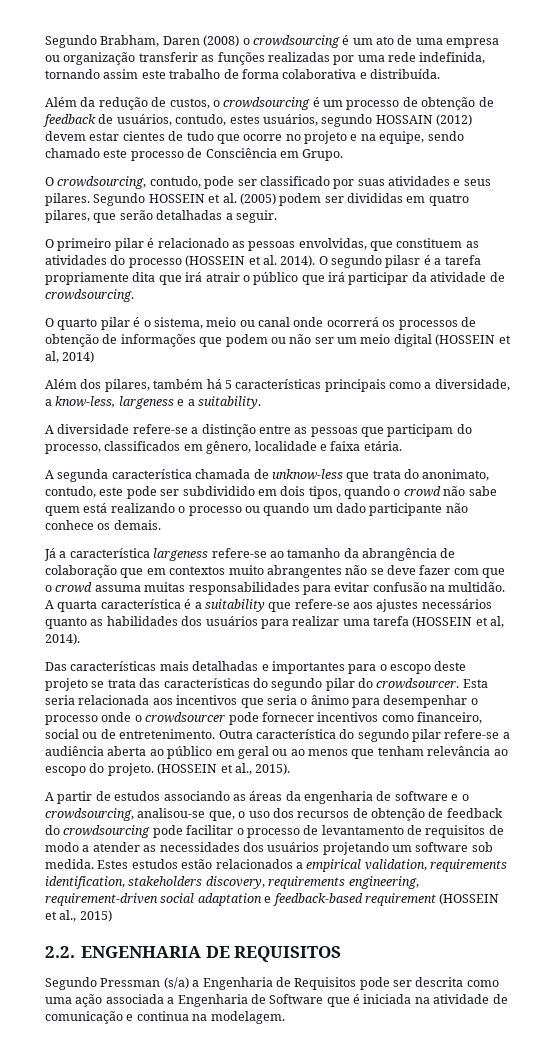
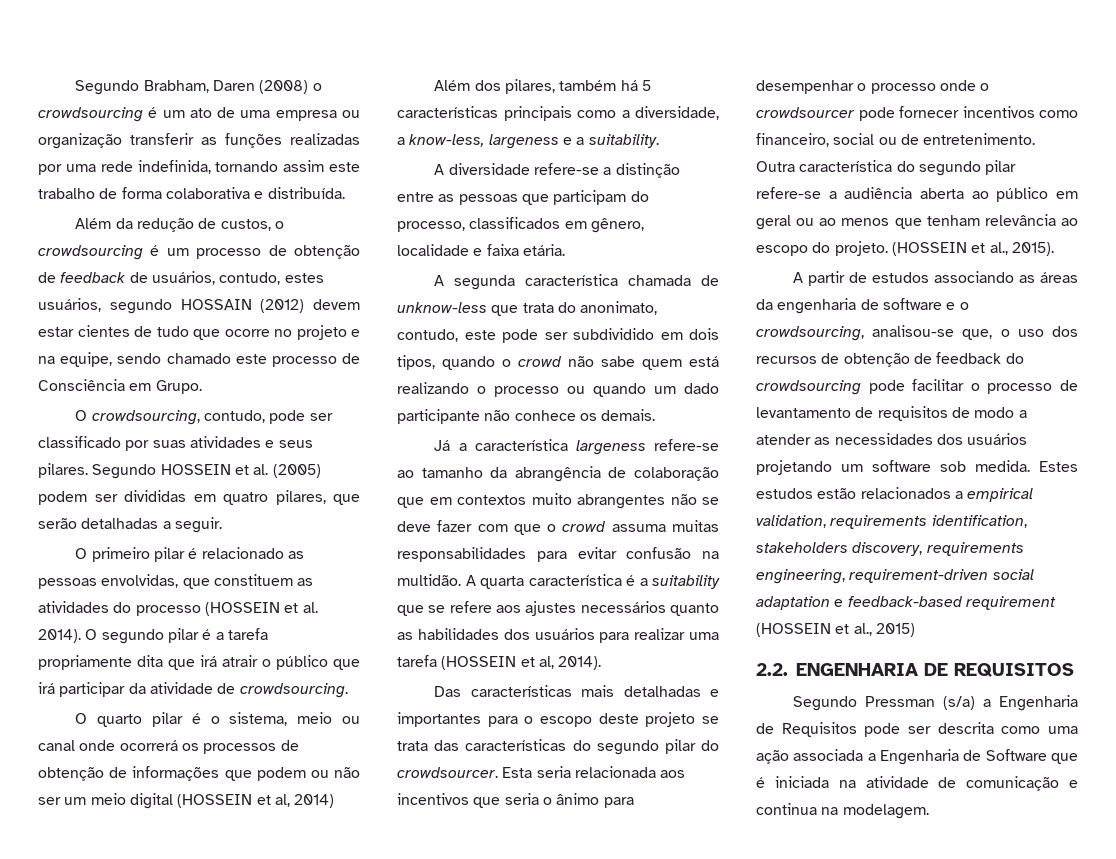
- O segundo pilasr é a tarefa propriamente dita que irá atrair o público que irá participar da atividade de crowdsourcing.
+ O segundo pilar é a tarefa propriamente dita que irá atrair o público que irá participar da atividade de crowdsourcing.
- A quarta característica é a suitability que refere-se aos ajustes necessários quanto as habilidades dos usuários para realizar uma tarefa (HOSSEIN et al, 2014).
+ A quarta característica é a suitability que se refere aos ajustes necessários quanto as habilidades dos usuários para realizar uma tarefa (HOSSEIN et al, 2014).

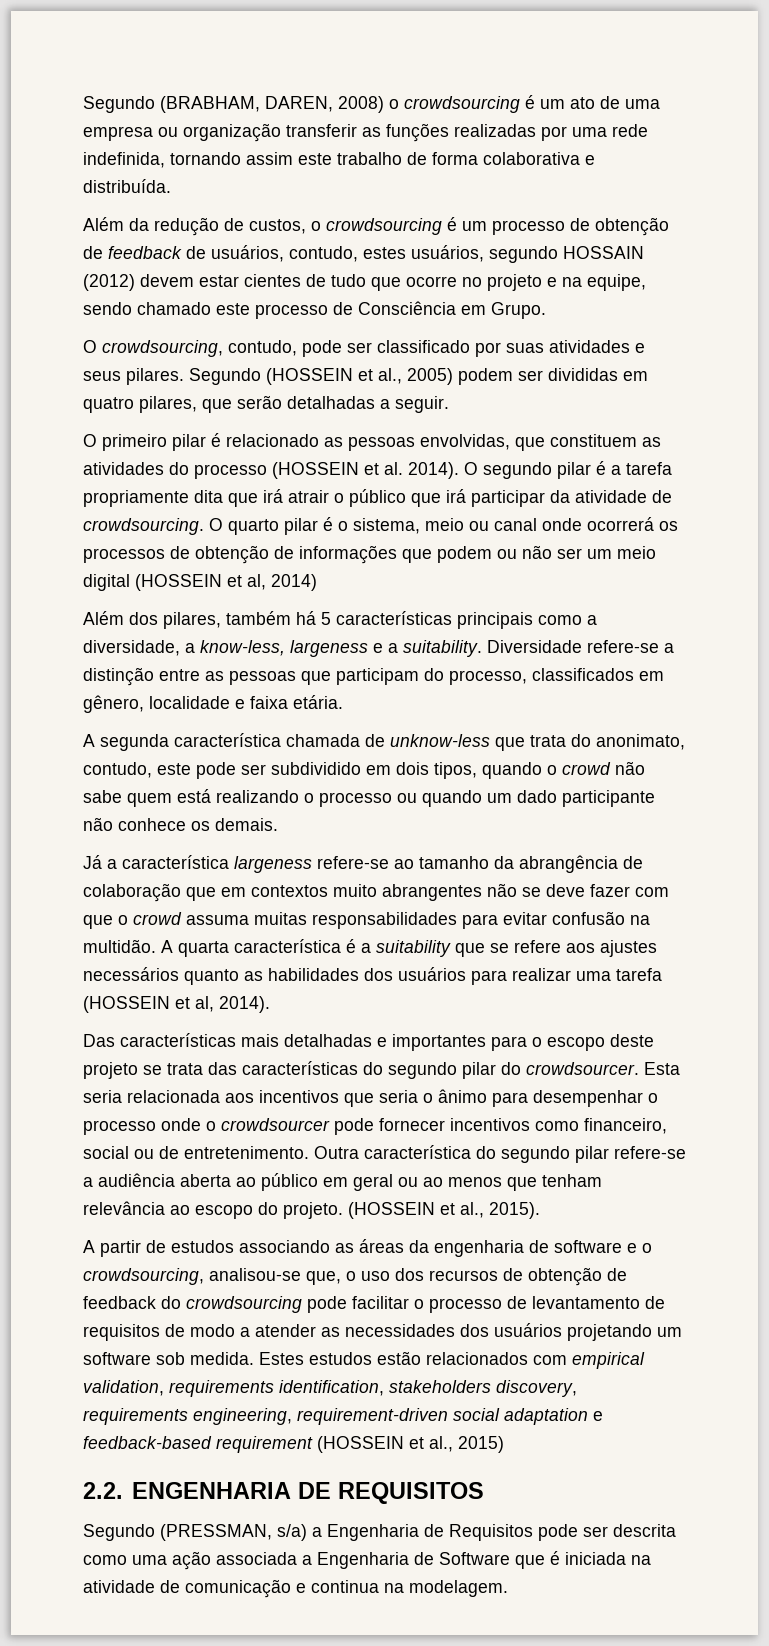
- Segundo Brabham, Daren (2008) o crowdsourcing é um ato de uma empresa ou organização transferir as funções realizadas por uma rede indefinida, tornando assim este trabalho de forma colaborativa e distribuída.
+ Segundo (BRABHAM, DAREN, 2008) o crowdsourcing é um ato de uma empresa ou organização transferir as funções realizadas por uma rede indefinida, tornando assim este trabalho de forma colaborativa e distribuída.
- Segundo HOSSEIN et al. (2005) podem ser divididas em quatro pilares, que serão detalhadas a seguir.
+ Segundo (HOSSEIN et al., 2005) podem ser divididas em quatro pilares, que serão detalhadas a seguir.
- O segundo pilar é a tarefa propriamente dita que irá atrair o público que irá participar da atividade de crowdsourcing.
- O quarto pilar é o sistema, meio ou canal onde ocorrerá os processos de obtenção de informações que podem ou não ser um meio digital (HOSSEIN et al, 2014)
+ O segundo pilar é a tarefa propriamente dita que irá atrair o público que irá participar da atividade de crowdsourcing. O quarto pilar é o sistema, meio ou canal onde ocorrerá os processos de obtenção de informações que podem ou não ser um meio digital (HOSSEIN et al, 2014)
- Além dos pilares, também há 5 características principais como a diversidade, a know-less, largeness e a suitability.
- A diversidade refere-se a distinção entre as pessoas que participam do processo, classificados em gênero, localidade e faixa etária.
+ Além dos pilares, também há 5 características principais como a diversidade, a know-less, largeness e a suitability. Diversidade refere-se a distinção entre as pessoas que participam do processo, classificados em gênero, localidade e faixa etária.
- Estes estudos estão relacionados a empirical validation, requirements identification, stakeholders discovery, requirements engineering, requirement-driven social adaptation e feedback-based requirement (HOSSEIN et al., 2015)
+ Estes estudos estão relacionados com empirical validation, requirements identification, stakeholders discovery, requirements engineering, requirement-driven social adaptation e feedback-based requirement (HOSSEIN et al., 2015)
- Segundo Pressman (s/a) a Engenharia de Requisitos pode ser descrita como uma ação associada a Engenharia de Software que é iniciada na atividade de comunicação e continua na modelagem.
+ Segundo (PRESSMAN, s/a) a Engenharia de Requisitos pode ser descrita como uma ação associada a Engenharia de Software que é iniciada na atividade de comunicação e continua na modelagem.

